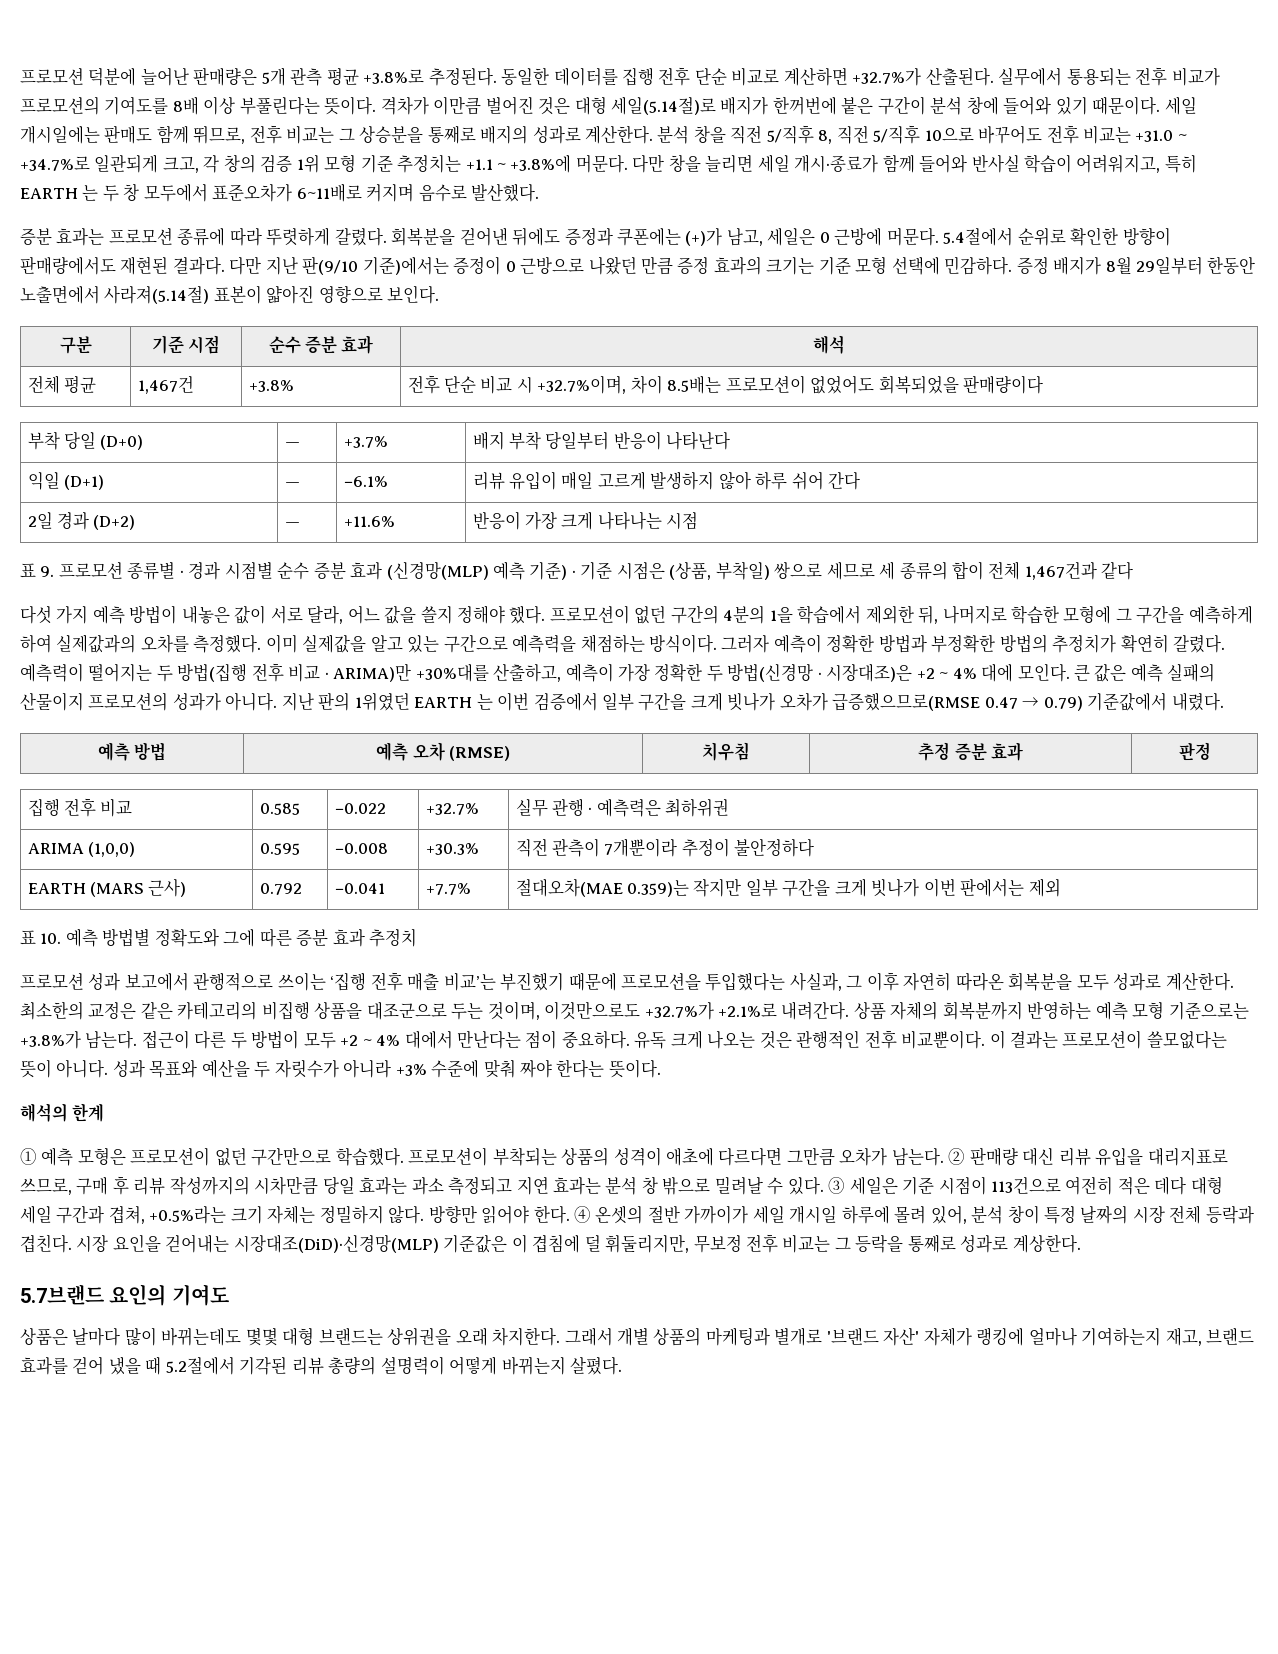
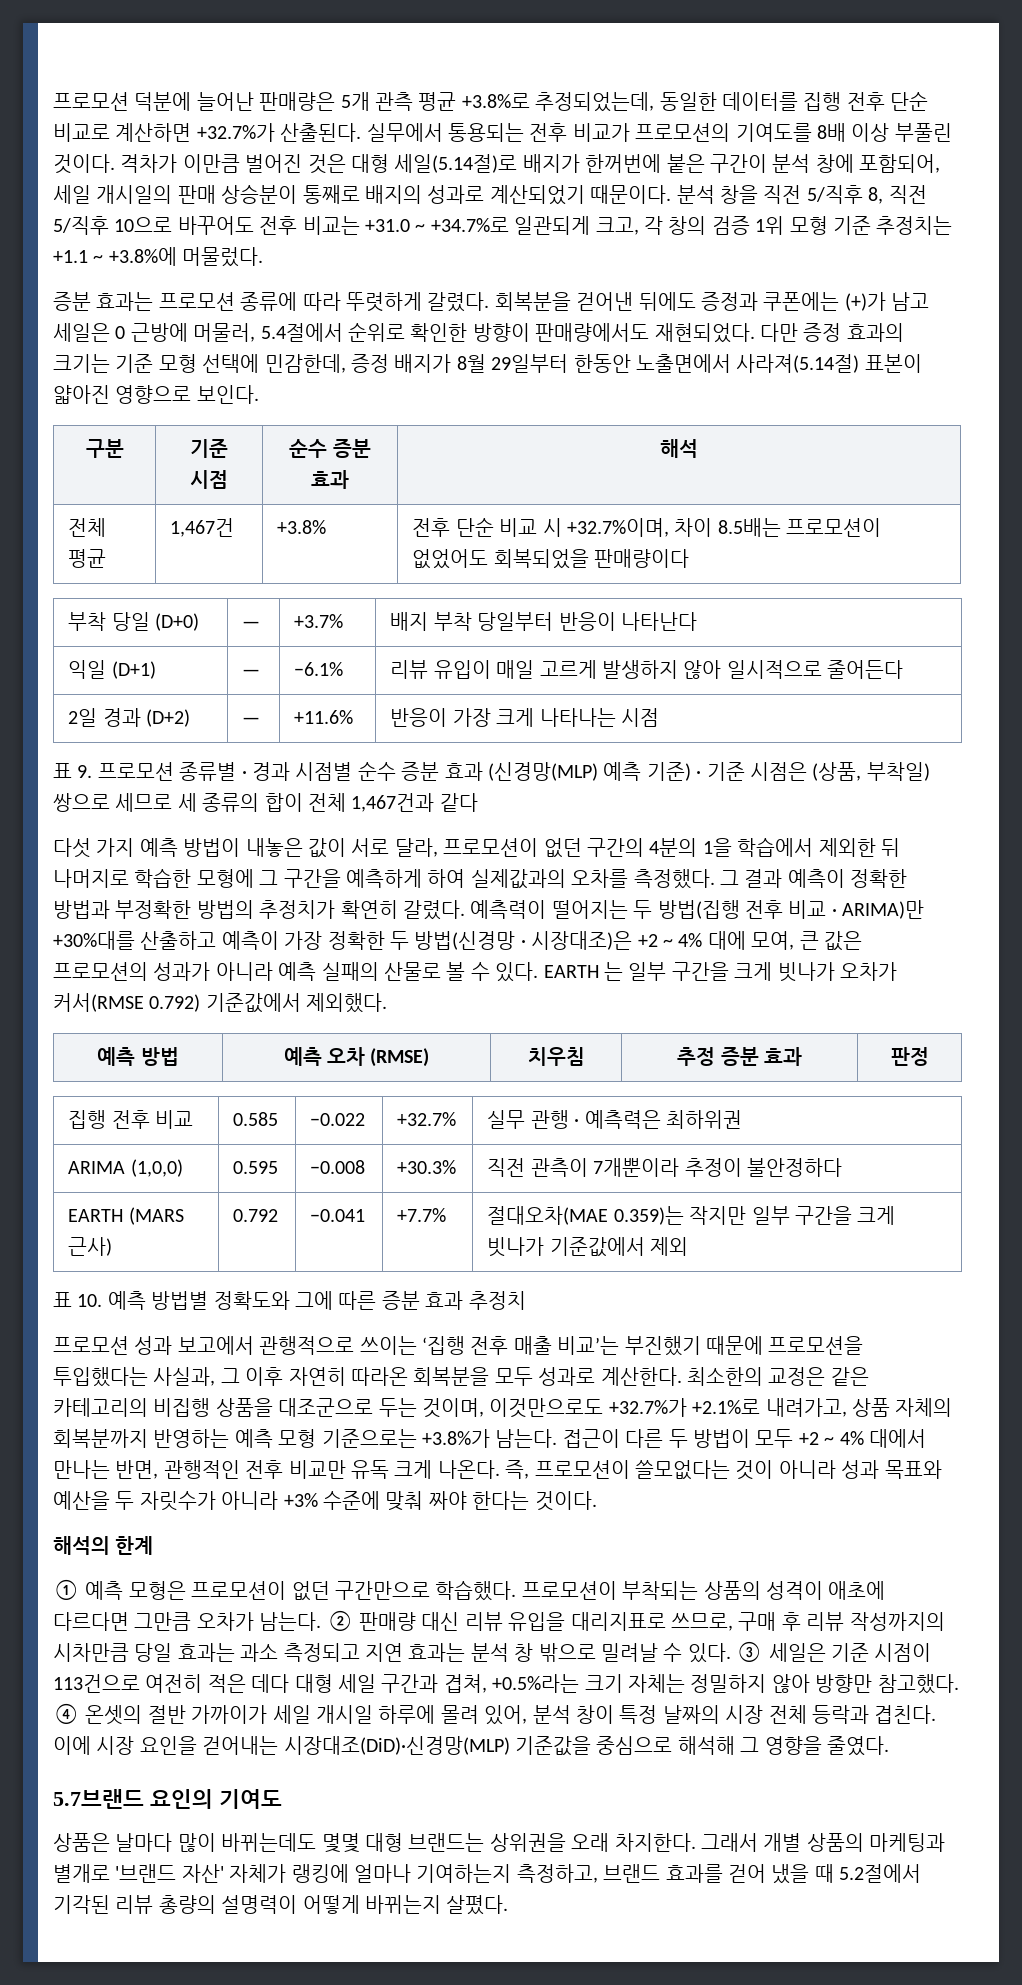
- 프로모션 덕분에 늘어난 판매량은 5개 관측 평균 +3.8%로 추정된다. 동일한 데이터를 집행 전후 단순 비교로 계산하면 +32.7%가 산출된다.
+ 프로모션 덕분에 늘어난 판매량은 5개 관측 평균 +3.8%로 추정되었는데, 동일한 데이터를 집행 전후 단순 비교로 계산하면 +32.7%가 산출된다.
- 실무에서 통용되는 전후 비교가 프로모션의 기여도를 8배 이상 부풀린다는 뜻이다.
+ 실무에서 통용되는 전후 비교가 프로모션의 기여도를 8배 이상 부풀린 것이다.
- 격차가 이만큼 벌어진 것은 대형 세일(5.14절)로 배지가 한꺼번에 붙은 구간이 분석 창에 들어와 있기 때문이다. 세일 개시일에는 판매도 함께 뛰므로, 전후 비교는 그 상승분을 통째로 배지의 성과로 계산한다.
+ 격차가 이만큼 벌어진 것은 대형 세일(5.14절)로 배지가 한꺼번에 붙은 구간이 분석 창에 포함되어, 세일 개시일의 판매 상승분이 통째로 배지의 성과로 계산되었기 때문이다.
- 분석 창을 직전 5/직후 8, 직전 5/직후 10으로 바꾸어도 전후 비교는 +31.0 ~ +34.7%로 일관되게 크고, 각 창의 검증 1위 모형 기준 추정치는 +1.1 ~ +3.8%에 머문다. 다만 창을 늘리면 세일 개시·종료가 함께 들어와 반사실 학습이 어려워지고, 특히 EARTH 는 두 창 모두에서 표준오차가 6~11배로 커지며 음수로 발산했다.
+ 분석 창을 직전 5/직후 8, 직전 5/직후 10으로 바꾸어도 전후 비교는 +31.0 ~ +34.7%로 일관되게 크고, 각 창의 검증 1위 모형 기준 추정치는 +1.1 ~ +3.8%에 머물렀다.
- 회복분을 걷어낸 뒤에도 증정과 쿠폰에는 (+)가 남고, 세일은 0 근방에 머문다. 5.4절에서 순위로 확인한 방향이 판매량에서도 재현된 결과다. 다만 지난 판(9/10 기준)에서는 증정이 0 근방으로 나왔던 만큼 증정 효과의 크기는 기준 모형 선택에 민감하다. 증정 배지가 8월 29일부터 한동안 노출면에서 사라져(5.14절) 표본이 얇아진 영향으로 보인다.
+ 회복분을 걷어낸 뒤에도 증정과 쿠폰에는 (+)가 남고 세일은 0 근방에 머물러, 5.4절에서 순위로 확인한 방향이 판매량에서도 재현되었다. 다만 증정 효과의 크기는 기준 모형 선택에 민감한데, 증정 배지가 8월 29일부터 한동안 노출면에서 사라져(5.14절) 표본이 얇아진 영향으로 보인다.
- 익일 (D+1) | — | −6.1% | 리뷰 유입이 매일 고르게 발생하지 않아 하루 쉬어 간다
+ 익일 (D+1) | — | −6.1% | 리뷰 유입이 매일 고르게 발생하지 않아 일시적으로 줄어든다
- 다섯 가지 예측 방법이 내놓은 값이 서로 달라, 어느 값을 쓸지 정해야 했다. 프로모션이 없던 구간의 4분의 1을 학습에서 제외한 뒤, 나머지로 학습한 모형에 그 구간을 예측하게 하여 실제값과의 오차를 측정했다.
+ 다섯 가지 예측 방법이 내놓은 값이 서로 달라, 프로모션이 없던 구간의 4분의 1을 학습에서 제외한 뒤 나머지로 학습한 모형에 그 구간을 예측하게 하여 실제값과의 오차를 측정했다.
- 이미 실제값을 알고 있는 구간으로 예측력을 채점하는 방식이다. 그러자 예측이 정확한 방법과 부정확한 방법의 추정치가 확연히 갈렸다.
+ 그 결과 예측이 정확한 방법과 부정확한 방법의 추정치가 확연히 갈렸다.
- 예측력이 떨어지는 두 방법(집행 전후 비교 · ARIMA)만 +30%대를 산출하고, 예측이 가장 정확한 두 방법(신경망 · 시장대조)은 +2 ~ 4% 대에 모인다. 큰 값은 예측 실패의 산물이지 프로모션의 성과가 아니다. 지난 판의 1위였던 EARTH 는 이번 검증에서 일부 구간을 크게 빗나가 오차가 급증했으므로(RMSE 0.47 → 0.79) 기준값에서 내렸다.
+ 예측력이 떨어지는 두 방법(집행 전후 비교 · ARIMA)만 +30%대를 산출하고 예측이 가장 정확한 두 방법(신경망 · 시장대조)은 +2 ~ 4% 대에 모여, 큰 값은 프로모션의 성과가 아니라 예측 실패의 산물로 볼 수 있다. EARTH 는 일부 구간을 크게 빗나가 오차가 커서(RMSE 0.792) 기준값에서 제외했다.
- EARTH (MARS 근사) | 0.792 | −0.041 | +7.7% | 절대오차(MAE 0.359)는 작지만 일부 구간을 크게 빗나가 이번 판에서는 제외
+ EARTH (MARS 근사) | 0.792 | −0.041 | +7.7% | 절대오차(MAE 0.359)는 작지만 일부 구간을 크게 빗나가 기준값에서 제외
- 최소한의 교정은 같은 카테고리의 비집행 상품을 대조군으로 두는 것이며, 이것만으로도 +32.7%가 +2.1%로 내려간다. 상품 자체의 회복분까지 반영하는 예측 모형 기준으로는 +3.8%가 남는다.
+ 최소한의 교정은 같은 카테고리의 비집행 상품을 대조군으로 두는 것이며, 이것만으로도 +32.7%가 +2.1%로 내려가고, 상품 자체의 회복분까지 반영하는 예측 모형 기준으로는 +3.8%가 남는다.
- 접근이 다른 두 방법이 모두 +2 ~ 4% 대에서 만난다는 점이 중요하다. 유독 크게 나오는 것은 관행적인 전후 비교뿐이다. 이 결과는 프로모션이 쓸모없다는 뜻이 아니다. 성과 목표와 예산을 두 자릿수가 아니라 +3% 수준에 맞춰 짜야 한다는 뜻이다.
+ 접근이 다른 두 방법이 모두 +2 ~ 4% 대에서 만나는 반면, 관행적인 전후 비교만 유독 크게 나온다. 즉, 프로모션이 쓸모없다는 것이 아니라 성과 목표와 예산을 두 자릿수가 아니라 +3% 수준에 맞춰 짜야 한다는 것이다.
- ③ 세일은 기준 시점이 113건으로 여전히 적은 데다 대형 세일 구간과 겹쳐, +0.5%라는 크기 자체는 정밀하지 않다. 방향만 읽어야 한다.
+ ③ 세일은 기준 시점이 113건으로 여전히 적은 데다 대형 세일 구간과 겹쳐, +0.5%라는 크기 자체는 정밀하지 않아 방향만 참고했다.
- 시장 요인을 걷어내는 시장대조(DiD)·신경망(MLP) 기준값은 이 겹침에 덜 휘둘리지만, 무보정 전후 비교는 그 등락을 통째로 성과로 계상한다.
+ 이에 시장 요인을 걷어내는 시장대조(DiD)·신경망(MLP) 기준값을 중심으로 해석해 그 영향을 줄였다.
- 그래서 개별 상품의 마케팅과 별개로 '브랜드 자산' 자체가 랭킹에 얼마나 기여하는지 재고, 브랜드 효과를 걷어 냈을 때 5.2절에서 기각된 리뷰 총량의 설명력이 어떻게 바뀌는지 살폈다.
+ 그래서 개별 상품의 마케팅과 별개로 '브랜드 자산' 자체가 랭킹에 얼마나 기여하는지 측정하고, 브랜드 효과를 걷어 냈을 때 5.2절에서 기각된 리뷰 총량의 설명력이 어떻게 바뀌는지 살폈다.

